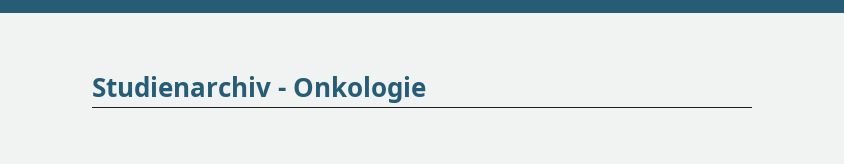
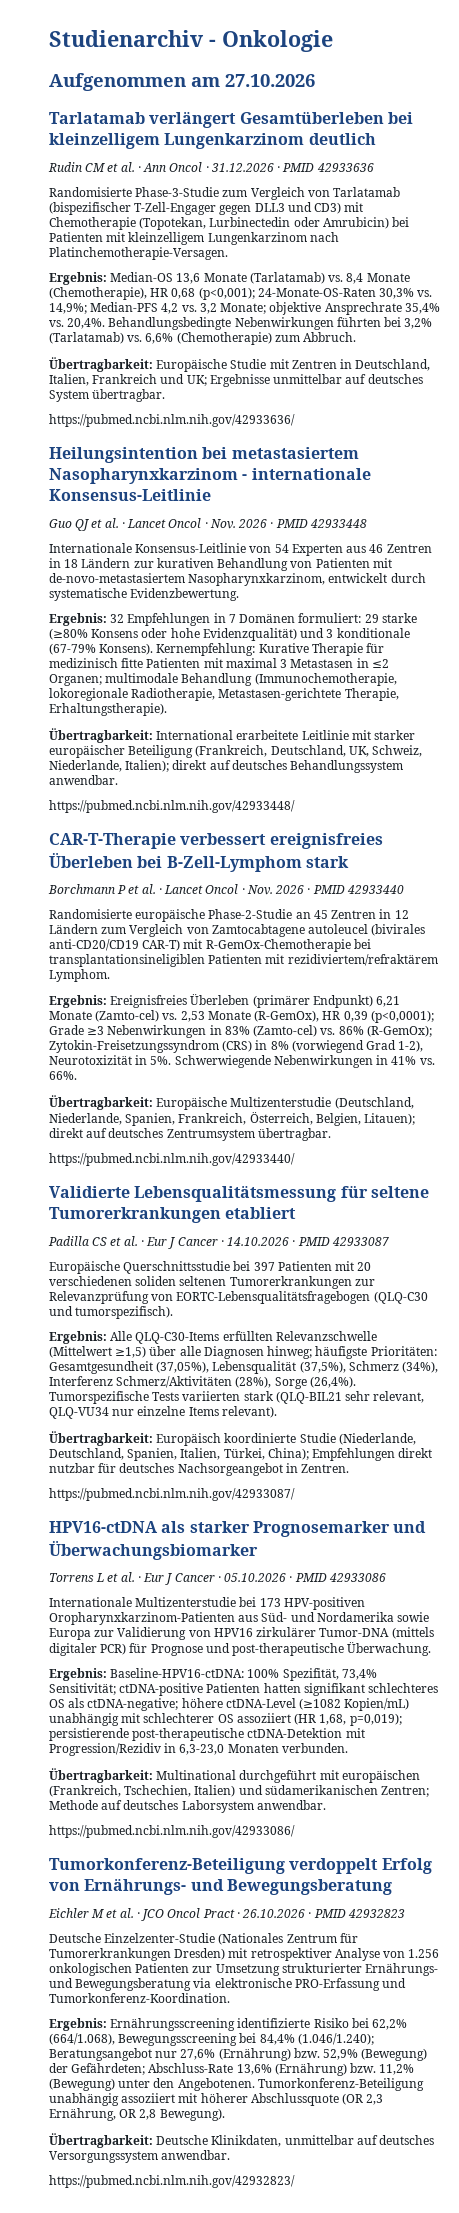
+ Aufgenommen am 27.10.2026
+ Tarlatamab verlängert Gesamtüberleben bei kleinzelligem Lungenkarzinom deutlich
+ Rudin CM et al. · Ann Oncol · 31.12.2026 · PMID 42933636
+ Randomisierte Phase-3-Studie zum Vergleich von Tarlatamab (bispezifischer T-Zell-Engager gegen DLL3 und CD3) mit Chemotherapie (Topotekan, Lurbinectedin oder Amrubicin) bei Patienten mit kleinzelligem Lungenkarzinom nach Platinchemotherapie-Versagen.
+ Ergebnis: Median-OS 13,6 Monate (Tarlatamab) vs. 8,4 Monate (Chemotherapie), HR 0,68 (p<0,001); 24-Monate-OS-Raten 30,3% vs. 14,9%; Median-PFS 4,2 vs. 3,2 Monate; objektive Ansprechrate 35,4% vs. 20,4%. Behandlungsbedingte Nebenwirkungen führten bei 3,2% (Tarlatamab) vs. 6,6% (Chemotherapie) zum Abbruch.
+ Übertragbarkeit: Europäische Studie mit Zentren in Deutschland, Italien, Frankreich und UK; Ergebnisse unmittelbar auf deutsches System übertragbar.
+ https://pubmed.ncbi.nlm.nih.gov/42933636/
+ Heilungsintention bei metastasiertem Nasopharynxkarzinom - internationale Konsensus-Leitlinie
+ Guo QJ et al. · Lancet Oncol · Nov. 2026 · PMID 42933448
+ Internationale Konsensus-Leitlinie von 54 Experten aus 46 Zentren in 18 Ländern zur kurativen Behandlung von Patienten mit de-novo-metastasiertem Nasopharynxkarzinom, entwickelt durch systematische Evidenzbewertung.
+ Ergebnis: 32 Empfehlungen in 7 Domänen formuliert: 29 starke (≥80% Konsens oder hohe Evidenzqualität) und 3 konditionale (67-79% Konsens). Kernempfehlung: Kurative Therapie für medizinisch fitte Patienten mit maximal 3 Metastasen in ≤2 Organen; multimodale Behandlung (Immunochemotherapie, lokoregionale Radiotherapie, Metastasen-gerichtete Therapie, Erhaltungstherapie).
+ Übertragbarkeit: International erarbeitete Leitlinie mit starker europäischer Beteiligung (Frankreich, Deutschland, UK, Schweiz, Niederlande, Italien); direkt auf deutsches Behandlungssystem anwendbar.
+ https://pubmed.ncbi.nlm.nih.gov/42933448/
+ CAR-T-Therapie verbessert ereignisfreies Überleben bei B-Zell-Lymphom stark
+ Borchmann P et al. · Lancet Oncol · Nov. 2026 · PMID 42933440
+ Randomisierte europäische Phase-2-Studie an 45 Zentren in 12 Ländern zum Vergleich von Zamtocabtagene autoleucel (bivirales anti-CD20/CD19 CAR-T) mit R-GemOx-Chemotherapie bei transplantationsineligiblen Patienten mit rezidiviertem/refraktärem Lymphom.
+ Ergebnis: Ereignisfreies Überleben (primärer Endpunkt) 6,21 Monate (Zamto-cel) vs. 2,53 Monate (R-GemOx), HR 0,39 (p<0,0001); Grade ≥3 Nebenwirkungen in 83% (Zamto-cel) vs. 86% (R-GemOx); Zytokin-Freisetzungssyndrom (CRS) in 8% (vorwiegend Grad 1-2), Neurotoxizität in 5%. Schwerwiegende Nebenwirkungen in 41% vs. 66%.
+ Übertragbarkeit: Europäische Multizenterstudie (Deutschland, Niederlande, Spanien, Frankreich, Österreich, Belgien, Litauen); direkt auf deutsches Zentrumsystem übertragbar.
+ https://pubmed.ncbi.nlm.nih.gov/42933440/
+ Validierte Lebensqualitätsmessung für seltene Tumorerkrankungen etabliert
+ Padilla CS et al. · Eur J Cancer · 14.10.2026 · PMID 42933087
+ Europäische Querschnittsstudie bei 397 Patienten mit 20 verschiedenen soliden seltenen Tumorerkrankungen zur Relevanzprüfung von EORTC-Lebensqualitätsfragebogen (QLQ-C30 und tumorspezifisch).
+ Ergebnis: Alle QLQ-C30-Items erfüllten Relevanzschwelle (Mittelwert ≥1,5) über alle Diagnosen hinweg; häufigste Prioritäten: Gesamtgesundheit (37,05%), Lebensqualität (37,5%), Schmerz (34%), Interferenz Schmerz/Aktivitäten (28%), Sorge (26,4%). Tumorspezifische Tests variierten stark (QLQ-BIL21 sehr relevant, QLQ-VU34 nur einzelne Items relevant).
+ Übertragbarkeit: Europäisch koordinierte Studie (Niederlande, Deutschland, Spanien, Italien, Türkei, China); Empfehlungen direkt nutzbar für deutsches Nachsorgeangebot in Zentren.
+ https://pubmed.ncbi.nlm.nih.gov/42933087/
+ HPV16-ctDNA als starker Prognosemarker und Überwachungsbiomarker
+ Torrens L et al. · Eur J Cancer · 05.10.2026 · PMID 42933086
+ Internationale Multizenterstudie bei 173 HPV-positiven Oropharynxkarzinom-Patienten aus Süd- und Nordamerika sowie Europa zur Validierung von HPV16 zirkulärer Tumor-DNA (mittels digitaler PCR) für Prognose und post-therapeutische Überwachung.
+ Ergebnis: Baseline-HPV16-ctDNA: 100% Spezifität, 73,4% Sensitivität; ctDNA-positive Patienten hatten signifikant schlechteres OS als ctDNA-negative; höhere ctDNA-Level (≥1082 Kopien/mL) unabhängig mit schlechterer OS assoziiert (HR 1,68, p=0,019); persistierende post-therapeutische ctDNA-Detektion mit Progression/Rezidiv in 6,3-23,0 Monaten verbunden.
+ Übertragbarkeit: Multinational durchgeführt mit europäischen (Frankreich, Tschechien, Italien) und südamerikanischen Zentren; Methode auf deutsches Laborsystem anwendbar.
+ https://pubmed.ncbi.nlm.nih.gov/42933086/
+ Tumorkonferenz-Beteiligung verdoppelt Erfolg von Ernährungs- und Bewegungsberatung
+ Eichler M et al. · JCO Oncol Pract · 26.10.2026 · PMID 42932823
+ Deutsche Einzelzenter-Studie (Nationales Zentrum für Tumorerkrankungen Dresden) mit retrospektiver Analyse von 1.256 onkologischen Patienten zur Umsetzung strukturierter Ernährungs- und Bewegungsberatung via elektronische PRO-Erfassung und Tumorkonferenz-Koordination.
+ Ergebnis: Ernährungsscreening identifizierte Risiko bei 62,2% (664/1.068), Bewegungsscreening bei 84,4% (1.046/1.240); Beratungsangebot nur 27,6% (Ernährung) bzw. 52,9% (Bewegung) der Gefährdeten; Abschluss-Rate 13,6% (Ernährung) bzw. 11,2% (Bewegung) unter den Angebotenen. Tumorkonferenz-Beteiligung unabhängig assoziiert mit höherer Abschlussquote (OR 2,3 Ernährung, OR 2,8 Bewegung).
+ Übertragbarkeit: Deutsche Klinikdaten, unmittelbar auf deutsches Versorgungssystem anwendbar.
+ https://pubmed.ncbi.nlm.nih.gov/42932823/

